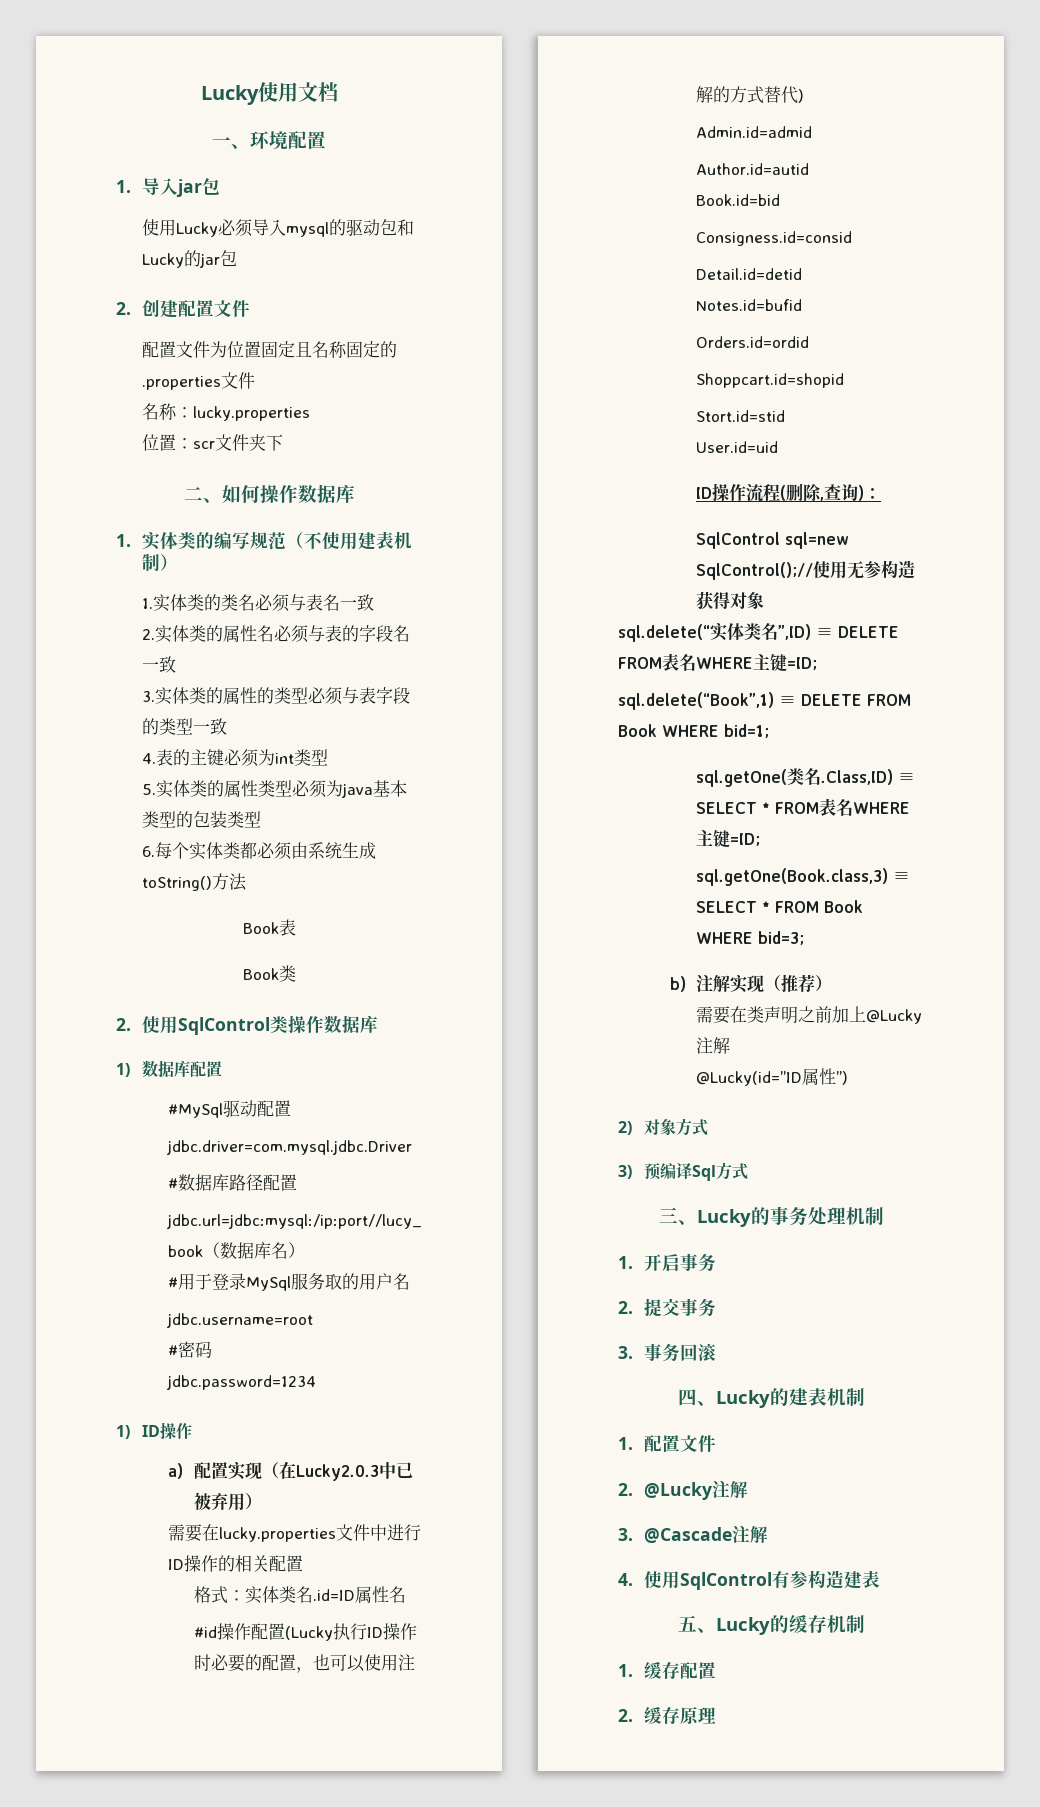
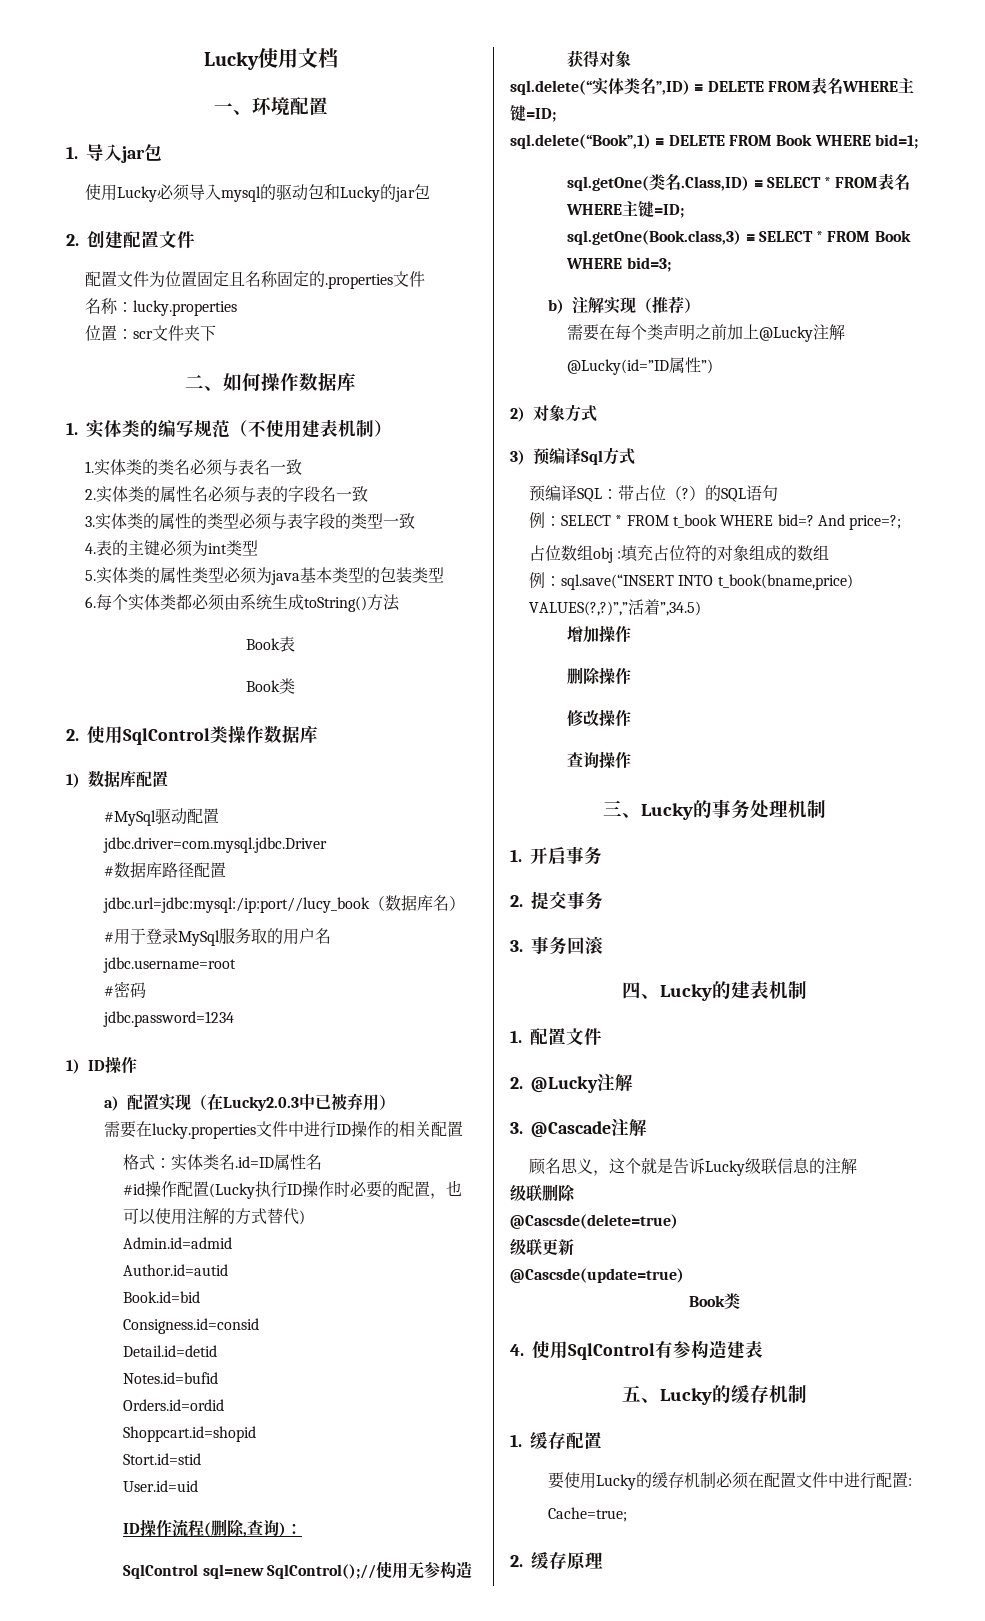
- 需要在类声明之前加上@Lucky注解
+ 需要在每个类声明之前加上@Lucky注解
+ 预编译SQL：带占位（?）的SQL语句
+ 例：SELECT * FROM t_book WHERE bid=? And price=?;
+ 占位数组obj :填充占位符的对象组成的数组
+ 例：sql.save(“INSERT INTO t_book(bname,price) VALUES(?,?)”,”活着”,34.5)
+ 增加操作
+ 删除操作
+ 修改操作
+ 查询操作
+ 顾名思义，这个就是告诉Lucky级联信息的注解
+ 级联删除
+ @Cascsde(delete=true)
+ 级联更新
+ @Cascsde(update=true)
+ Book类
+ 要使用Lucky的缓存机制必须在配置文件中进行配置:
+ Cache=true;

